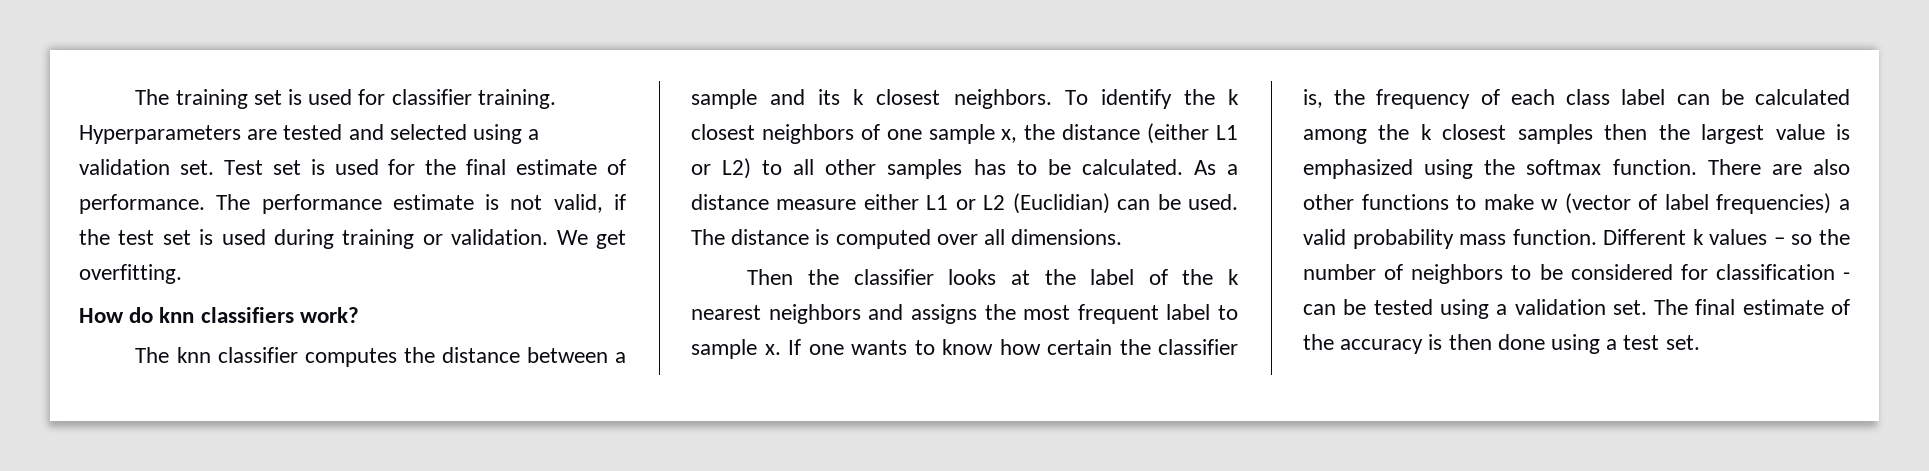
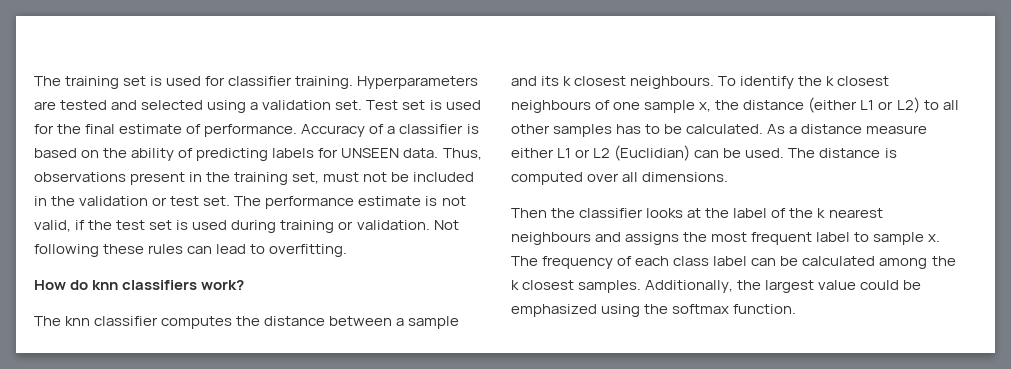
+ Accuracy of a classifier is based on the ability of predicting labels for UNSEEN data. Thus, observations present in the training set, must not be included in the validation or test set.
- We get overfitting.
+ Not following these rules can lead to overfitting.
- The knn classifier computes the distance between a sample and its k closest neighbors.
+ The knn classifier computes the distance between a sample and its k closest neighbours.
- To identify the k closest neighbors of one sample x, the distance (either L1 or L2) to all other samples has to be calculated.
+ To identify the k closest neighbours of one sample x, the distance (either L1 or L2) to all other samples has to be calculated.
- Then the classifier looks at the label of the k nearest neighbors and assigns the most frequent label to sample x.
+ Then the classifier looks at the label of the k nearest neighbours and assigns the most frequent label to sample x.
- If one wants to know how certain the classifier is, the frequency of each class label can be calculated among the k closest samples then the largest value is emphasized using the softmax function. There are also other functions to make w (vector of label frequencies) a valid probability mass function. Different k values – so the number of neighbors to be considered for classification - can be tested using a validation set. The final estimate of the accuracy is then done using a test set.
+ The frequency of each class label can be calculated among the k closest samples. Additionally, the largest value could be emphasized using the softmax function.

